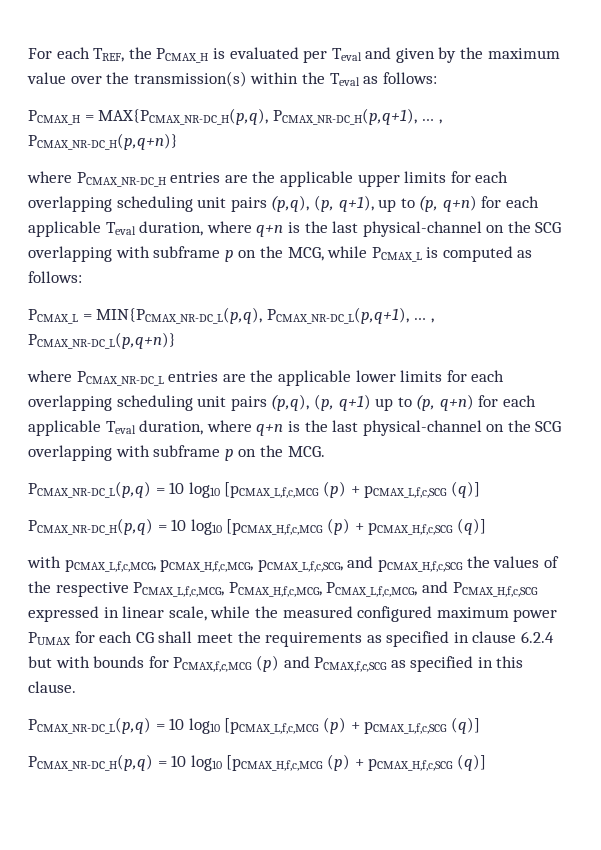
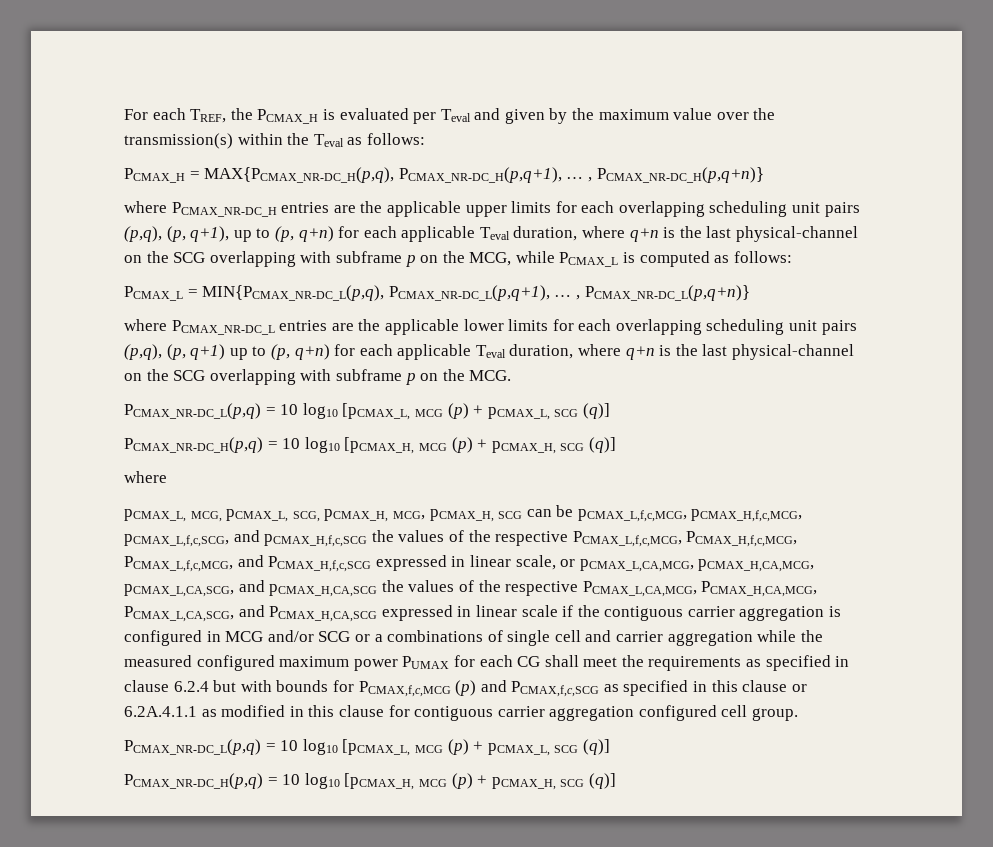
  where PCMAX_NR-DC_L entries are the applicable lower limits for each overlapping scheduling unit pairs (p,q), (p, q+1) up to (p, q+n) for each applicable Teval duration, where q+n is the last physical-channel on the SCG overlapping with subframe p on the MCG.
- PCMAX_NR-DC_L(p,q) = 10 log10 [pCMAX_L,f,c,MCG (p) + pCMAX_L,f,c,SCG (q)]
- PCMAX_NR-DC_H(p,q) = 10 log10 [pCMAX_H,f,c,MCG (p) + pCMAX_H,f,c,SCG (q)]
- with pCMAX_L,f,c,MCG, pCMAX_H,f,c,MCG, pCMAX_L,f,c,SCG, and pCMAX_H,f,c,SCG the values of the respective PCMAX_L,f,c,MCG, PCMAX_H,f,c,MCG, PCMAX_L,f,c,MCG, and PCMAX_H,f,c,SCG expressed in linear scale, while the measured configured maximum power PUMAX for each CG shall meet the requirements as specified in clause 6.2.4 but with bounds for PCMAX,f,c,MCG (p) and PCMAX,f,c,SCG as specified in this clause.
- PCMAX_NR-DC_L(p,q) = 10 log10 [pCMAX_L,f,c,MCG (p) + pCMAX_L,f,c,SCG (q)]
- PCMAX_NR-DC_H(p,q) = 10 log10 [pCMAX_H,f,c,MCG (p) + pCMAX_H,f,c,SCG (q)]
+ PCMAX_NR-DC_L(p,q) = 10 log10 [pCMAX_L, MCG (p) + pCMAX_L, SCG (q)]
+ PCMAX_NR-DC_H(p,q) = 10 log10 [pCMAX_H, MCG (p) + pCMAX_H, SCG (q)]
+ where
+ pCMAX_L, MCG, pCMAX_L, SCG, pCMAX_H, MCG, pCMAX_H, SCG can be pCMAX_L,f,c,MCG, pCMAX_H,f,c,MCG, pCMAX_L,f,c,SCG, and pCMAX_H,f,c,SCG the values of the respective PCMAX_L,f,c,MCG, PCMAX_H,f,c,MCG, PCMAX_L,f,c,MCG, and PCMAX_H,f,c,SCG expressed in linear scale, or pCMAX_L,CA,MCG, pCMAX_H,CA,MCG, pCMAX_L,CA,SCG, and pCMAX_H,CA,SCG the values of the respective PCMAX_L,CA,MCG, PCMAX_H,CA,MCG, PCMAX_L,CA,SCG, and PCMAX_H,CA,SCG expressed in linear scale if the contiguous carrier aggregation is configured in MCG and/or SCG or a combinations of single cell and carrier aggregation while the measured configured maximum power PUMAX for each CG shall meet the requirements as specified in clause 6.2.4 but with bounds for PCMAX,f,c,MCG (p) and PCMAX,f,c,SCG as specified in this clause or 6.2A.4.1.1 as modified in this clause for contiguous carrier aggregation configured cell group.
+ PCMAX_NR-DC_L(p,q) = 10 log10 [pCMAX_L, MCG (p) + pCMAX_L, SCG (q)]
+ PCMAX_NR-DC_H(p,q) = 10 log10 [pCMAX_H, MCG (p) + pCMAX_H, SCG (q)]

